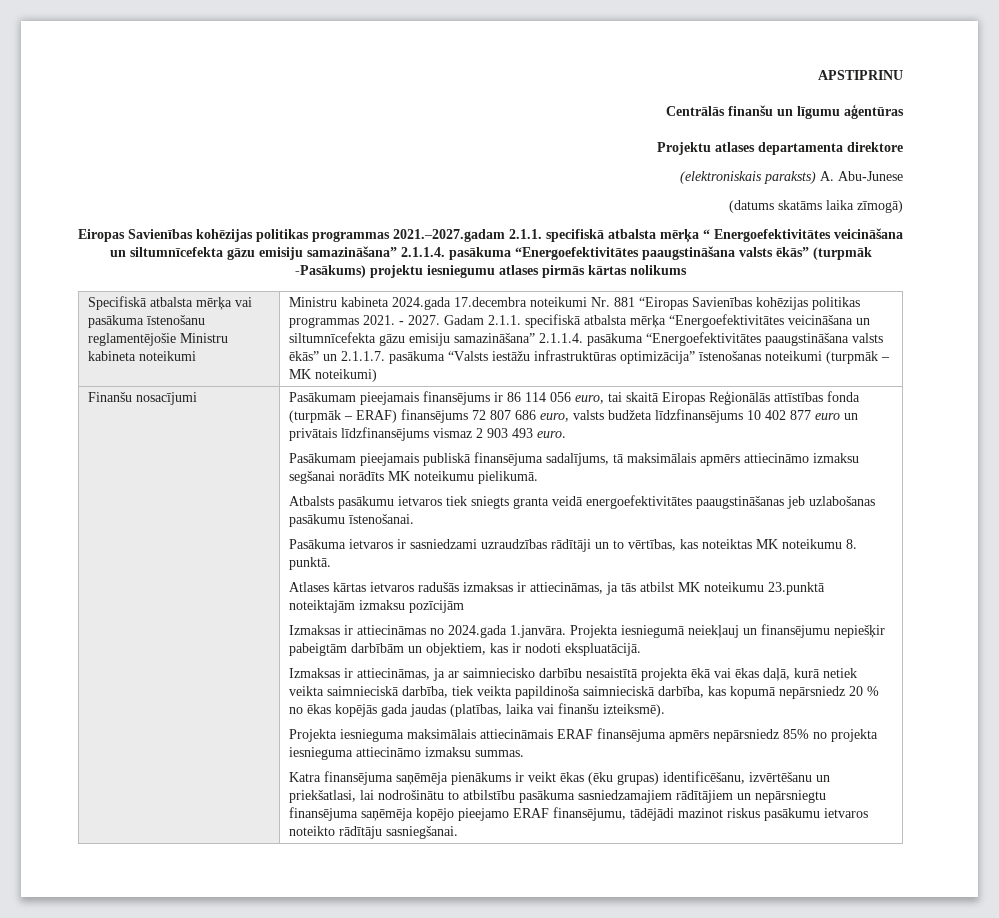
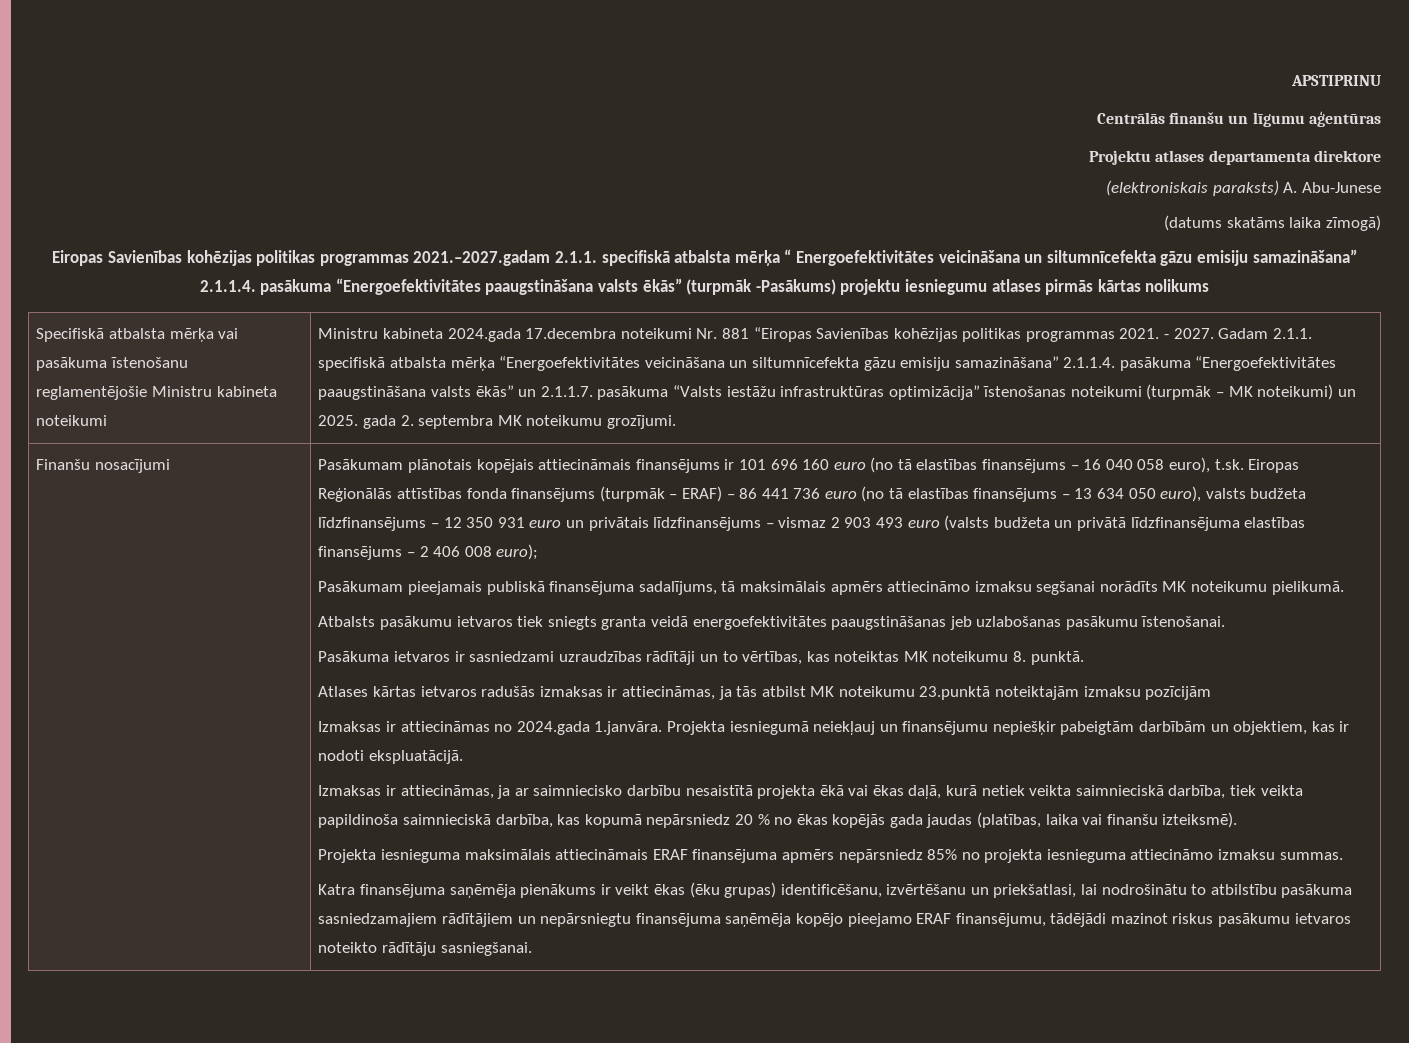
- Gadam 2.1.1. specifiskā atbalsta mērķa “Energoefektivitātes veicināšana un siltumnīcefekta gāzu emisiju samazināšana” 2.1.1.4. pasākuma “Energoefektivitātes paaugstināšana valsts ēkās” un 2.1.1.7. pasākuma “Valsts iestāžu infrastruktūras optimizācija” īstenošanas noteikumi (turpmāk – MK noteikumi)
- Finanšu nosacījumi | Pasākumam pieejamais finansējums ir 86 114 056 euro, tai skaitā Eiropas Reģionālās attīstības fonda (turpmāk – ERAF) finansējums 72 807 686 euro, valsts budžeta līdzfinansējums 10 402 877 euro un privātais līdzfinansējums vismaz 2 903 493 euro.
+ Gadam 2.1.1. specifiskā atbalsta mērķa “Energoefektivitātes veicināšana un siltumnīcefekta gāzu emisiju samazināšana” 2.1.1.4. pasākuma “Energoefektivitātes paaugstināšana valsts ēkās” un 2.1.1.7. pasākuma “Valsts iestāžu infrastruktūras optimizācija” īstenošanas noteikumi (turpmāk – MK noteikumi) un 2025. gada 2. septembra MK noteikumu grozījumi.
+ Finanšu nosacījumi | Pasākumam plānotais kopējais attiecināmais finansējums ir 101 696 160 euro (no tā elastības finansējums – 16 040 058 euro), t.sk. Eiropas Reģionālās attīstības fonda finansējums (turpmāk – ERAF) – 86 441 736 euro (no tā elastības finansējums – 13 634 050 euro), valsts budžeta līdzfinansējums – 12 350 931 euro un privātais līdzfinansējums – vismaz 2 903 493 euro (valsts budžeta un privātā līdzfinansējuma elastības finansējums – 2 406 008 euro);

